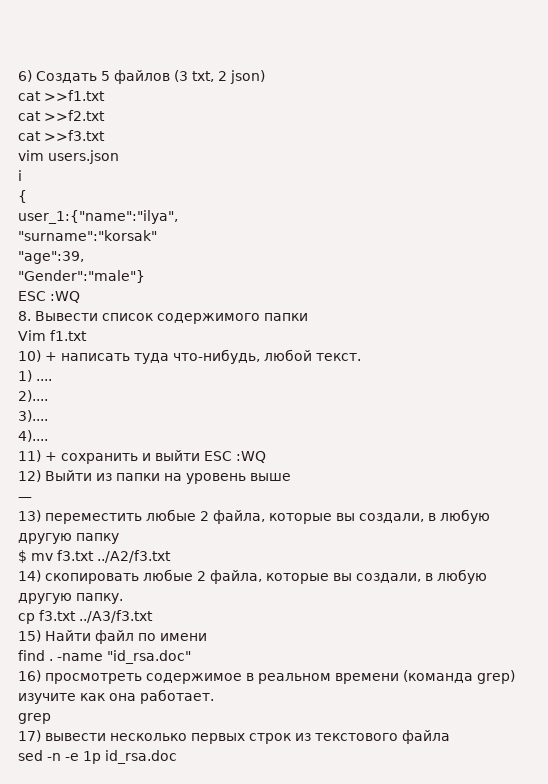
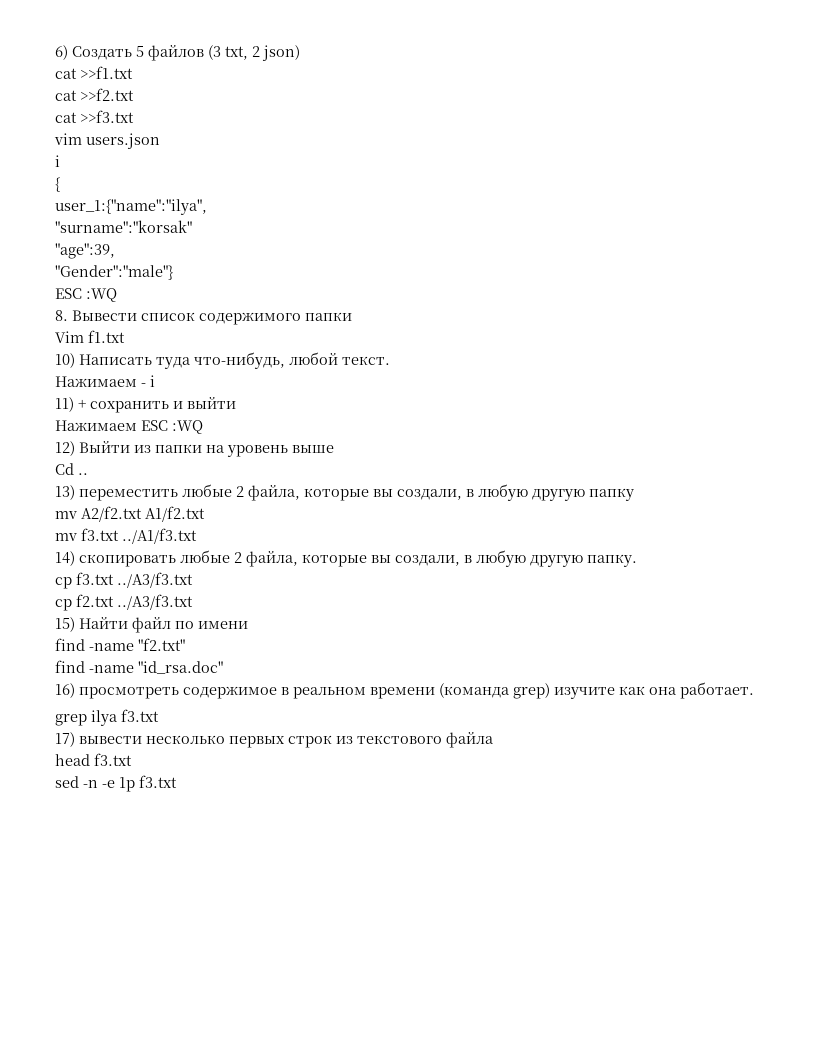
- 10) + написать туда что-нибудь, любой текст.
+ 10) Написать туда что-нибудь, любой текст.
- 1) ....
- 2)....
- 3)....
- 4)....
+ Нажимаем - i
- 11) + сохранить и выйти ESC :WQ
+ 11) + сохранить и выйти
+ Нажимаем ESC :WQ
- —
+ Cd ..
- $ mv f3.txt ../A2/f3.txt
+ mv A2/f2.txt A1/f2.txt
+ mv f3.txt ../A1/f3.txt
+ cp f2.txt ../A3/f3.txt
- find . -name "id_rsa.doc"
+ find -name "f2.txt"
+ find -name "id_rsa.doc"
- grep
+ grep ilya f3.txt
+ head f3.txt
- sed -n -e 1p id_rsa.doc
+ sed -n -e 1p f3.txt

